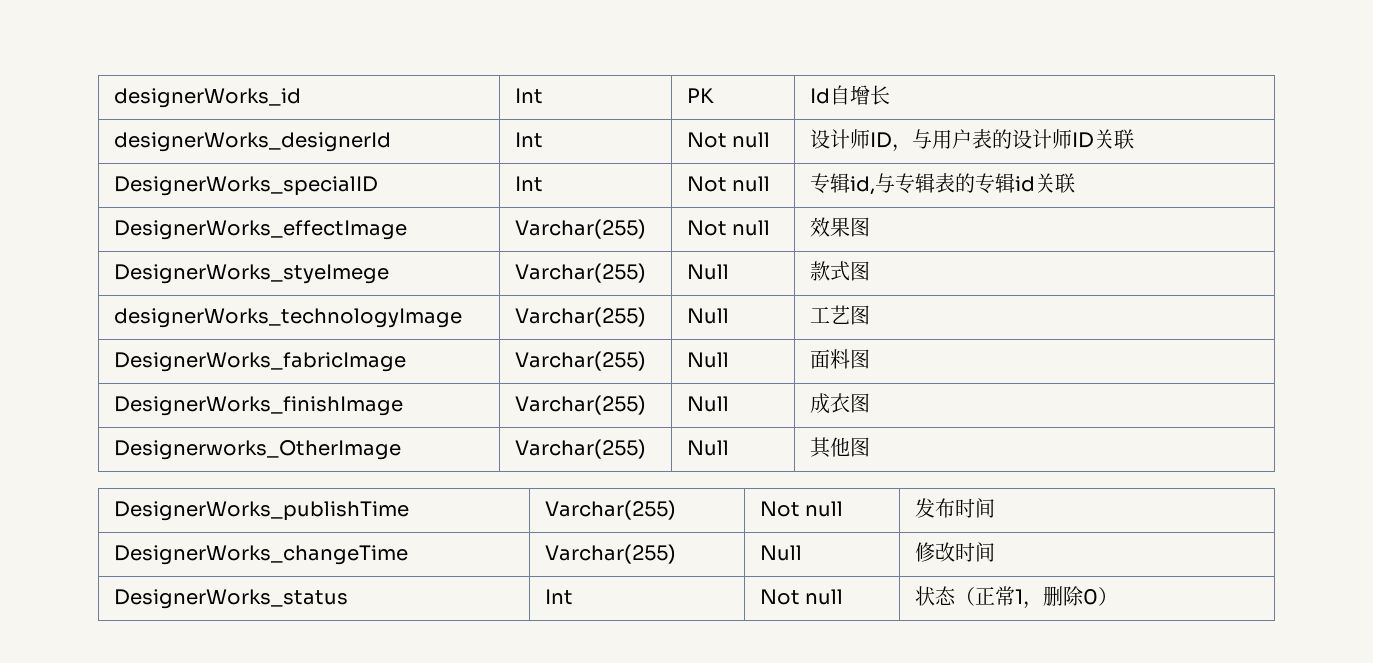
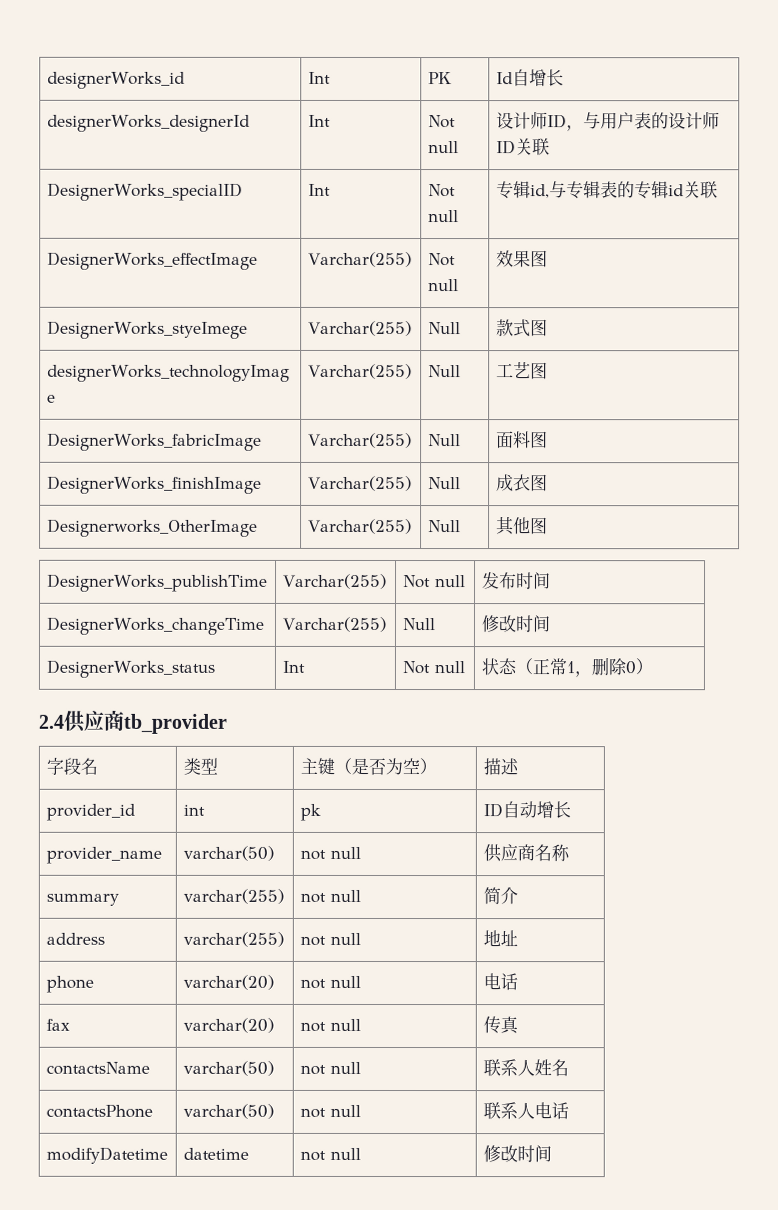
+ 2.4供应商tb_provider
+ 字段名 | 类型 | 主键（是否为空） | 描述
+ provider_id | int | pk | ID自动增长
+ provider_name | varchar(50) | not null | 供应商名称
+ summary | varchar(255) | not null | 简介
+ address | varchar(255) | not null | 地址
+ phone | varchar(20) | not null | 电话
+ fax | varchar(20) | not null | 传真
+ contactsName | varchar(50) | not null | 联系人姓名
+ contactsPhone | varchar(50) | not null | 联系人电话
+ modifyDatetime | datetime | not null | 修改时间

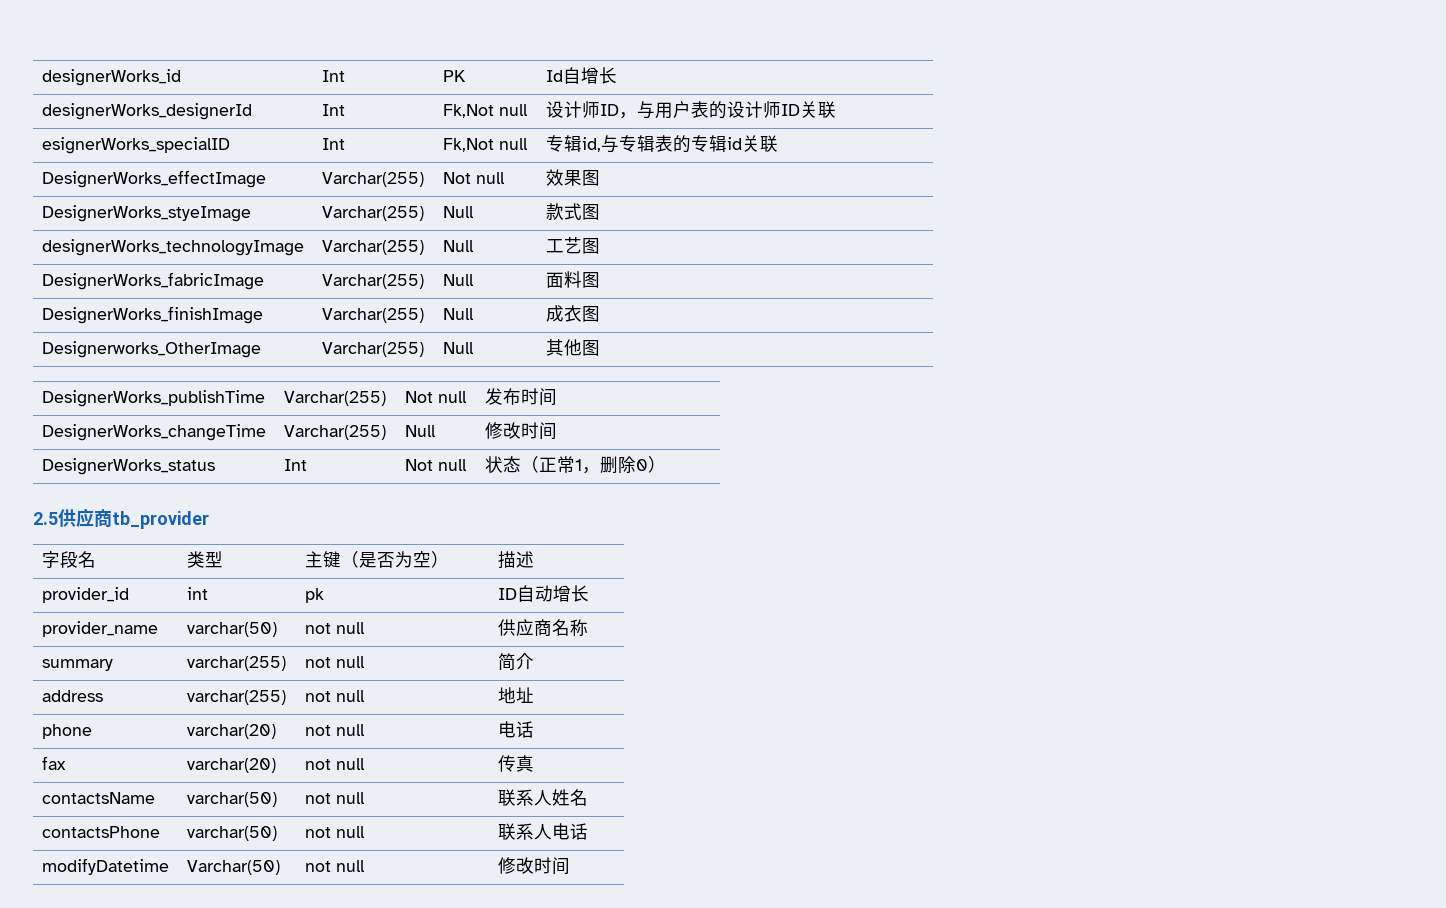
- designerWorks_designerId | Int | Not null | 设计师ID，与用户表的设计师ID关联
+ designerWorks_designerId | Int | Fk,Not null | 设计师ID，与用户表的设计师ID关联
- DesignerWorks_specialID | Int | Not null | 专辑id,与专辑表的专辑id关联
+ esignerWorks_specialID | Int | Fk,Not null | 专辑id,与专辑表的专辑id关联
- DesignerWorks_styeImege | Varchar(255) | Null | 款式图
+ DesignerWorks_styeImage | Varchar(255) | Null | 款式图
- 2.4供应商tb_provider
+ 2.5供应商tb_provider
- modifyDatetime | datetime | not null | 修改时间
+ modifyDatetime | Varchar(50) | not null | 修改时间

